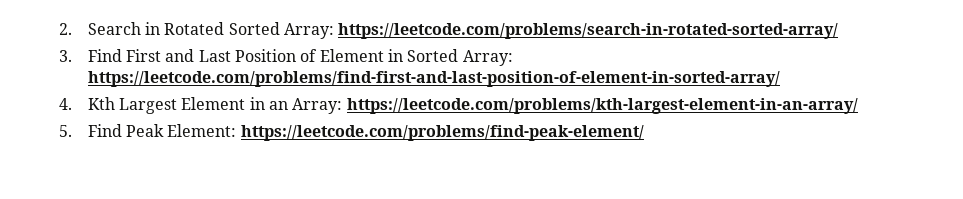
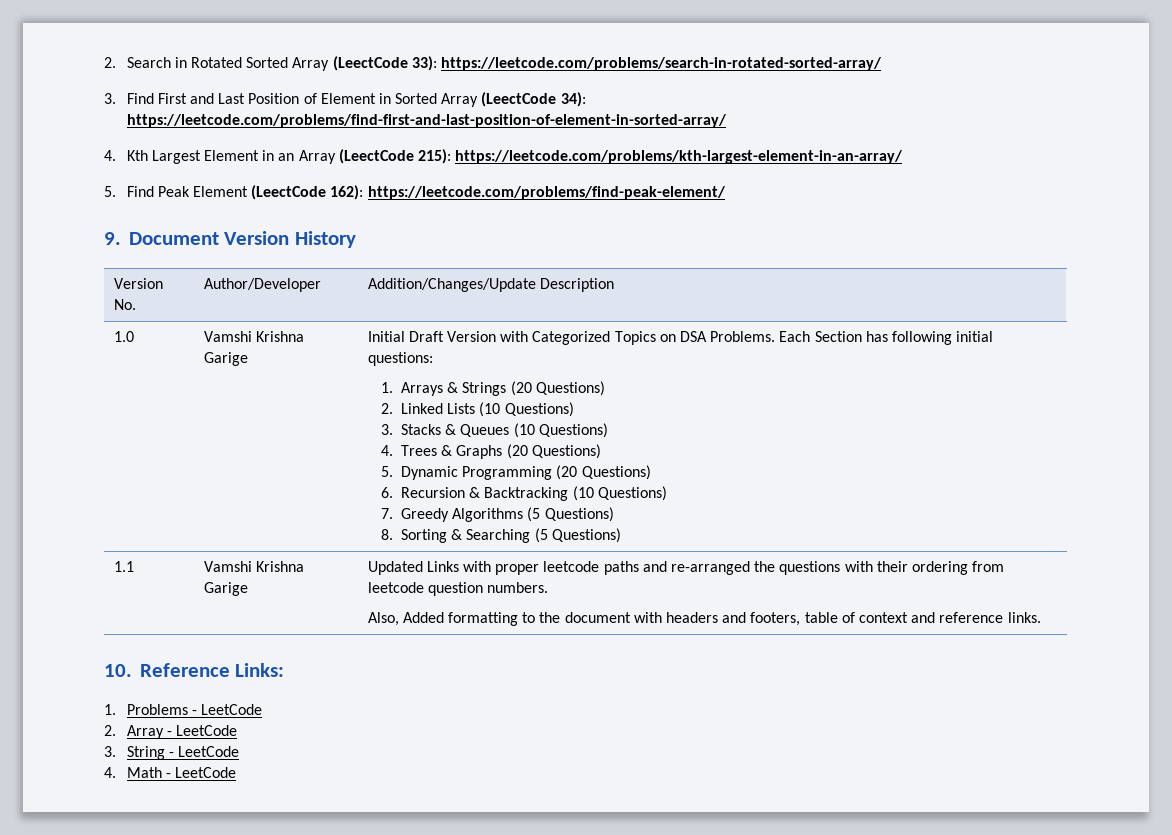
- 2. Search in Rotated Sorted Array: https://leetcode.com/problems/search-in-rotated-sorted-array/
+ 2. Search in Rotated Sorted Array (LeectCode 33): https://leetcode.com/problems/search-in-rotated-sorted-array/
- 3. Find First and Last Position of Element in Sorted Array: https://leetcode.com/problems/find-first-and-last-position-of-element-in-sorted-array/
+ 3. Find First and Last Position of Element in Sorted Array (LeectCode 34): https://leetcode.com/problems/find-first-and-last-position-of-element-in-sorted-array/
- 4. Kth Largest Element in an Array: https://leetcode.com/problems/kth-largest-element-in-an-array/
+ 4. Kth Largest Element in an Array (LeectCode 215): https://leetcode.com/problems/kth-largest-element-in-an-array/
- 5. Find Peak Element: https://leetcode.com/problems/find-peak-element/
+ 5. Find Peak Element (LeectCode 162): https://leetcode.com/problems/find-peak-element/
+ 9. Document Version History
+ Version No. | Author/Developer | Addition/Changes/Update Description
+ 1.0 | Vamshi Krishna Garige | Initial Draft Version with Categorized Topics on DSA Problems. Each Section has following initial questions:
+ 1. Arrays & Strings (20 Questions)
+ 2. Linked Lists (10 Questions)
+ 3. Stacks & Queues (10 Questions)
+ 4. Trees & Graphs (20 Questions)
+ 5. Dynamic Programming (20 Questions)
+ 6. Recursion & Backtracking (10 Questions)
+ 7. Greedy Algorithms (5 Questions)
+ 8. Sorting & Searching (5 Questions)
+ 1.1 | Vamshi Krishna Garige | Updated Links with proper leetcode paths and re-arranged the questions with their ordering from leetcode question numbers.
+ Also, Added formatting to the document with headers and footers, table of context and reference links.
+ 10. Reference Links:
+ 1. Problems - LeetCode
+ 2. Array - LeetCode
+ 3. String - LeetCode
+ 4. Math - LeetCode

